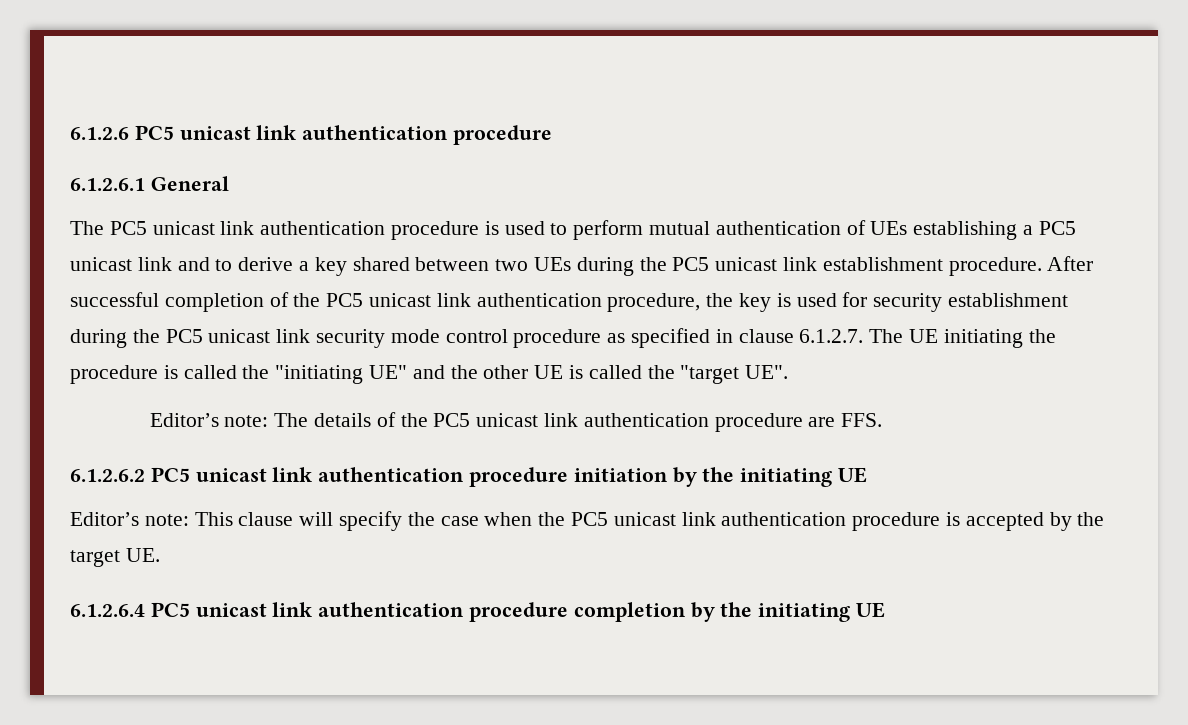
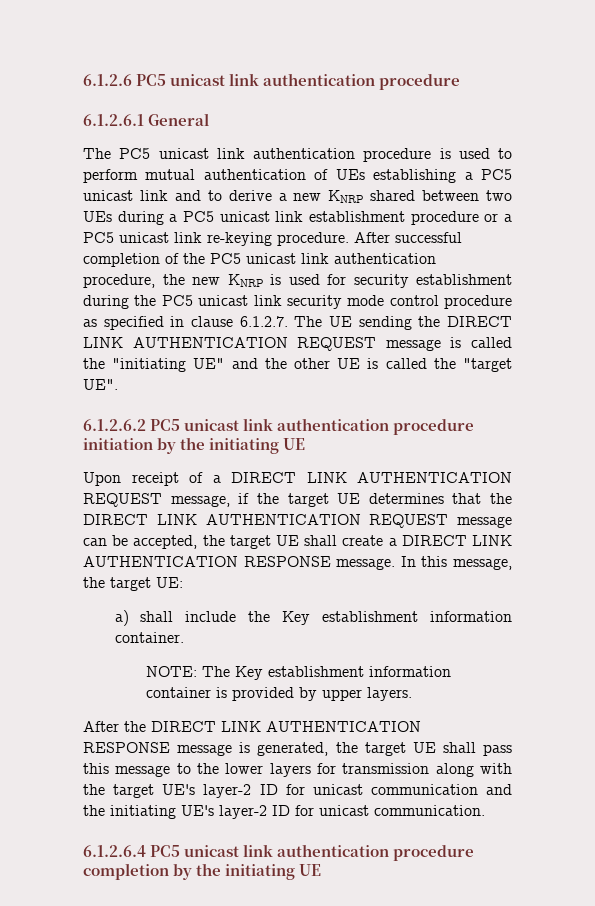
- The PC5 unicast link authentication procedure is used to perform mutual authentication of UEs establishing a PC5 unicast link and to derive a key shared between two UEs during the PC5 unicast link establishment procedure.
+ The PC5 unicast link authentication procedure is used to perform mutual authentication of UEs establishing a PC5 unicast link and to derive a new KNRP shared between two UEs during a PC5 unicast link establishment procedure or a PC5 unicast link re-keying procedure.
- After successful completion of the PC5 unicast link authentication procedure, the key is used for security establishment during the PC5 unicast link security mode control procedure as specified in clause 6.1.2.7. The UE initiating the procedure is called the "initiating UE" and the other UE is called the "target UE".
+ After successful completion of the PC5 unicast link authentication procedure, the new KNRP is used for security establishment during the PC5 unicast link security mode control procedure as specified in clause 6.1.2.7. The UE sending the DIRECT LINK AUTHENTICATION REQUEST message is called the "initiating UE" and the other UE is called the "target UE".
- Editor’s note: The details of the PC5 unicast link authentication procedure are FFS.
- Editor’s note: This clause will specify the case when the PC5 unicast link authentication procedure is accepted by the target UE.
+ Upon receipt of a DIRECT LINK AUTHENTICATION REQUEST message, if the target UE determines that the DIRECT LINK AUTHENTICATION REQUEST message can be accepted, the target UE shall create a DIRECT LINK AUTHENTICATION RESPONSE message. In this message, the target UE:
+ a) shall include the Key establishment information container.
+ NOTE: The Key establishment information container is provided by upper layers.
+ After the DIRECT LINK AUTHENTICATION RESPONSE message is generated, the target UE shall pass this message to the lower layers for transmission along with the target UE's layer-2 ID for unicast communication and the initiating UE's layer-2 ID for unicast communication.

